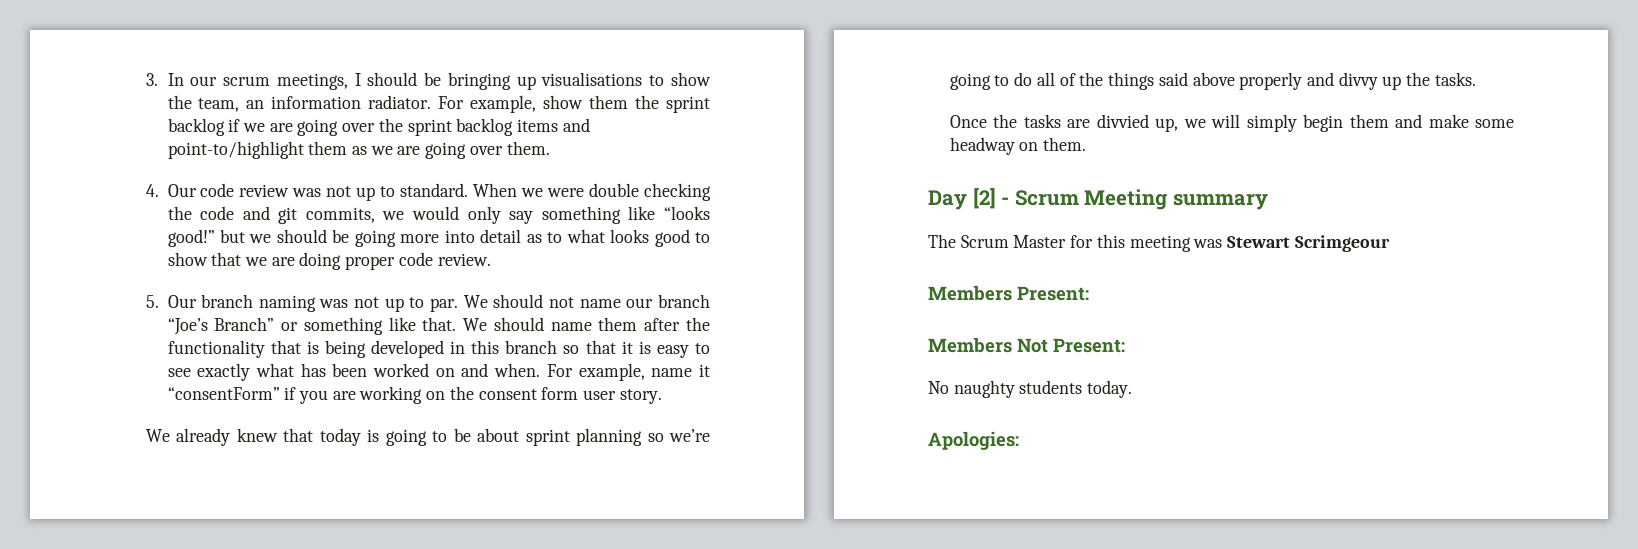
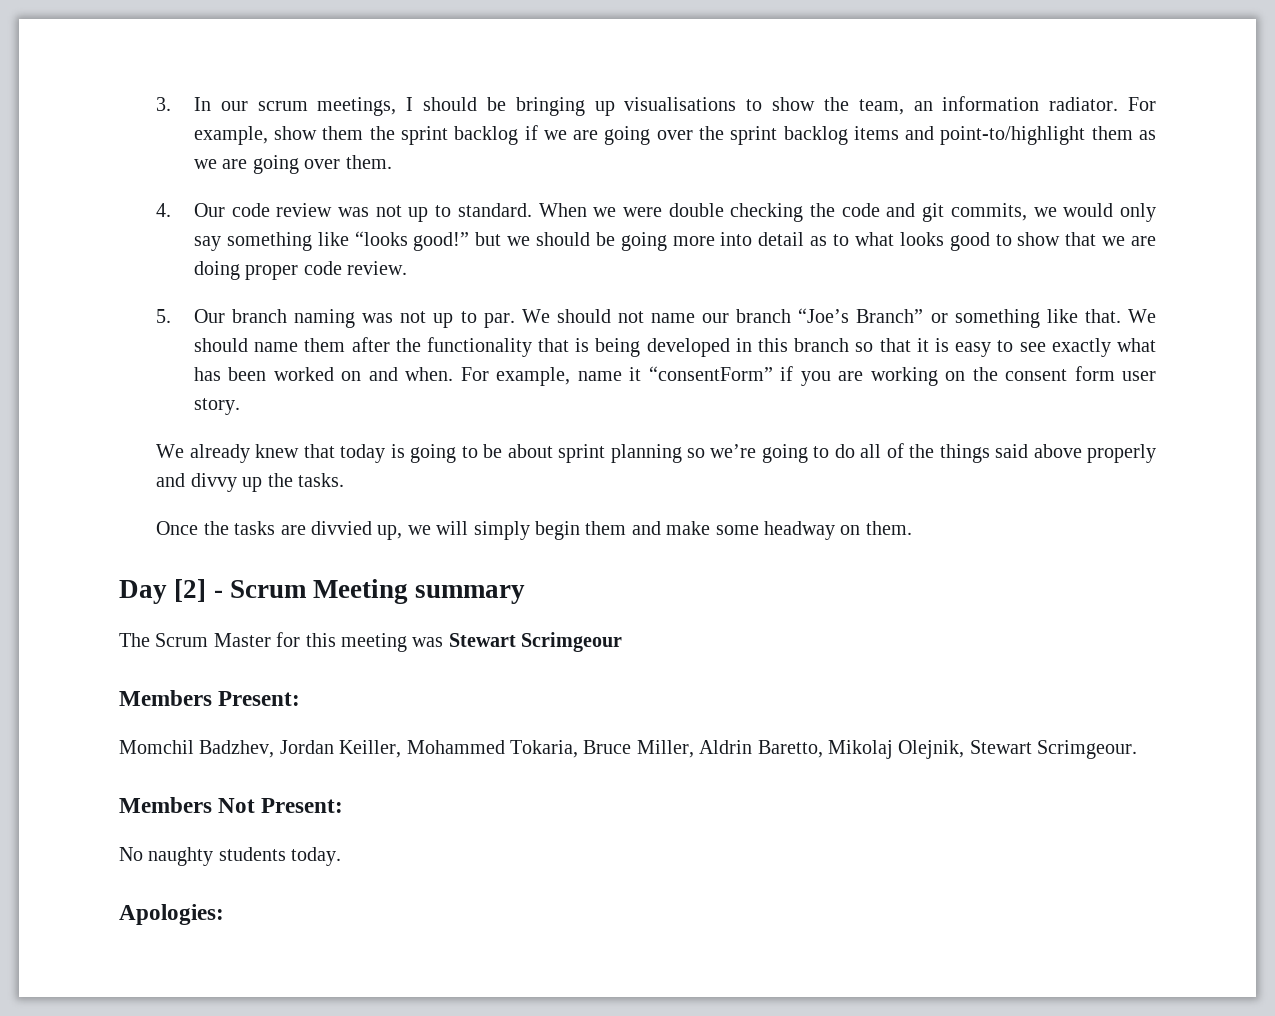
+ Momchil Badzhev, Jordan Keiller, Mohammed Tokaria, Bruce Miller, Aldrin Baretto, Mikolaj Olejnik, Stewart Scrimgeour.

